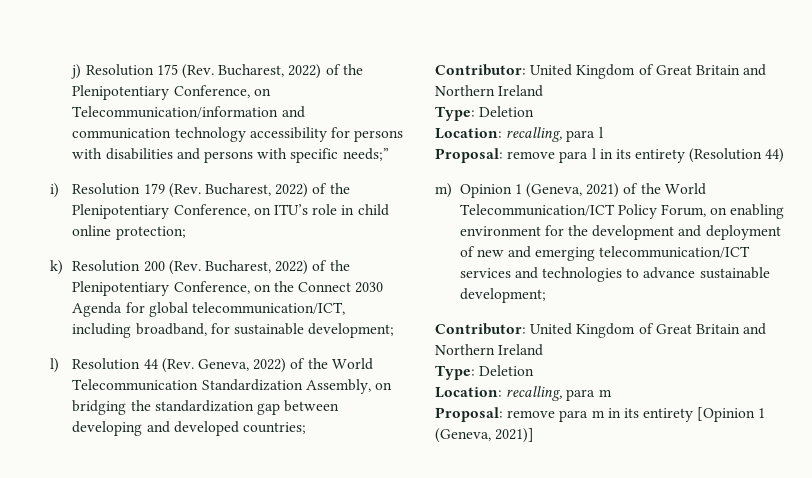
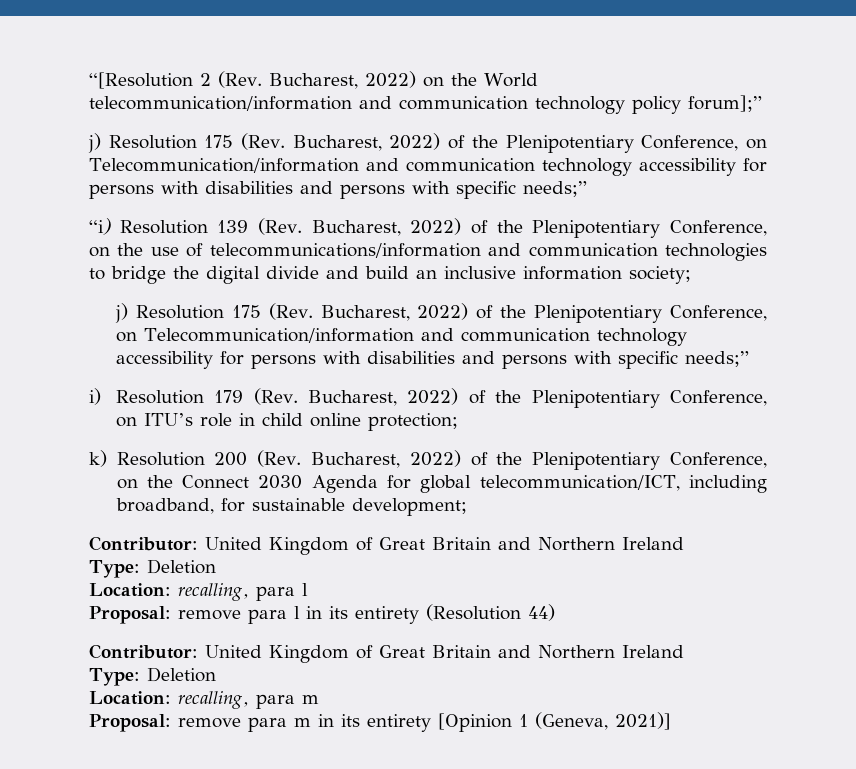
+ “[Resolution 2 (Rev. Bucharest, 2022) on the World telecommunication/information and communication technology policy forum];”
+ j) Resolution 175 (Rev. Bucharest, 2022) of the Plenipotentiary Conference, on Telecommunication/information and communication technology accessibility for persons with disabilities and persons with specific needs;”
+ “i) Resolution 139 (Rev. Bucharest, 2022) of the Plenipotentiary Conference, on the use of telecommunications/information and communication technologies to bridge the digital divide and build an inclusive information society;
- l) Resolution 44 (Rev. Geneva, 2022) of the World Telecommunication Standardization Assembly, on bridging the standardization gap between developing and developed countries;
- m) Opinion 1 (Geneva, 2021) of the World Telecommunication/ICT Policy Forum, on enabling environment for the development and deployment of new and emerging telecommunication/ICT services and technologies to advance sustainable development;

